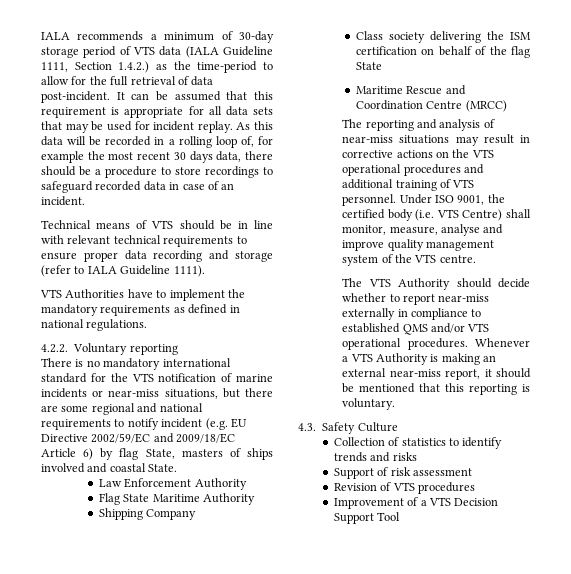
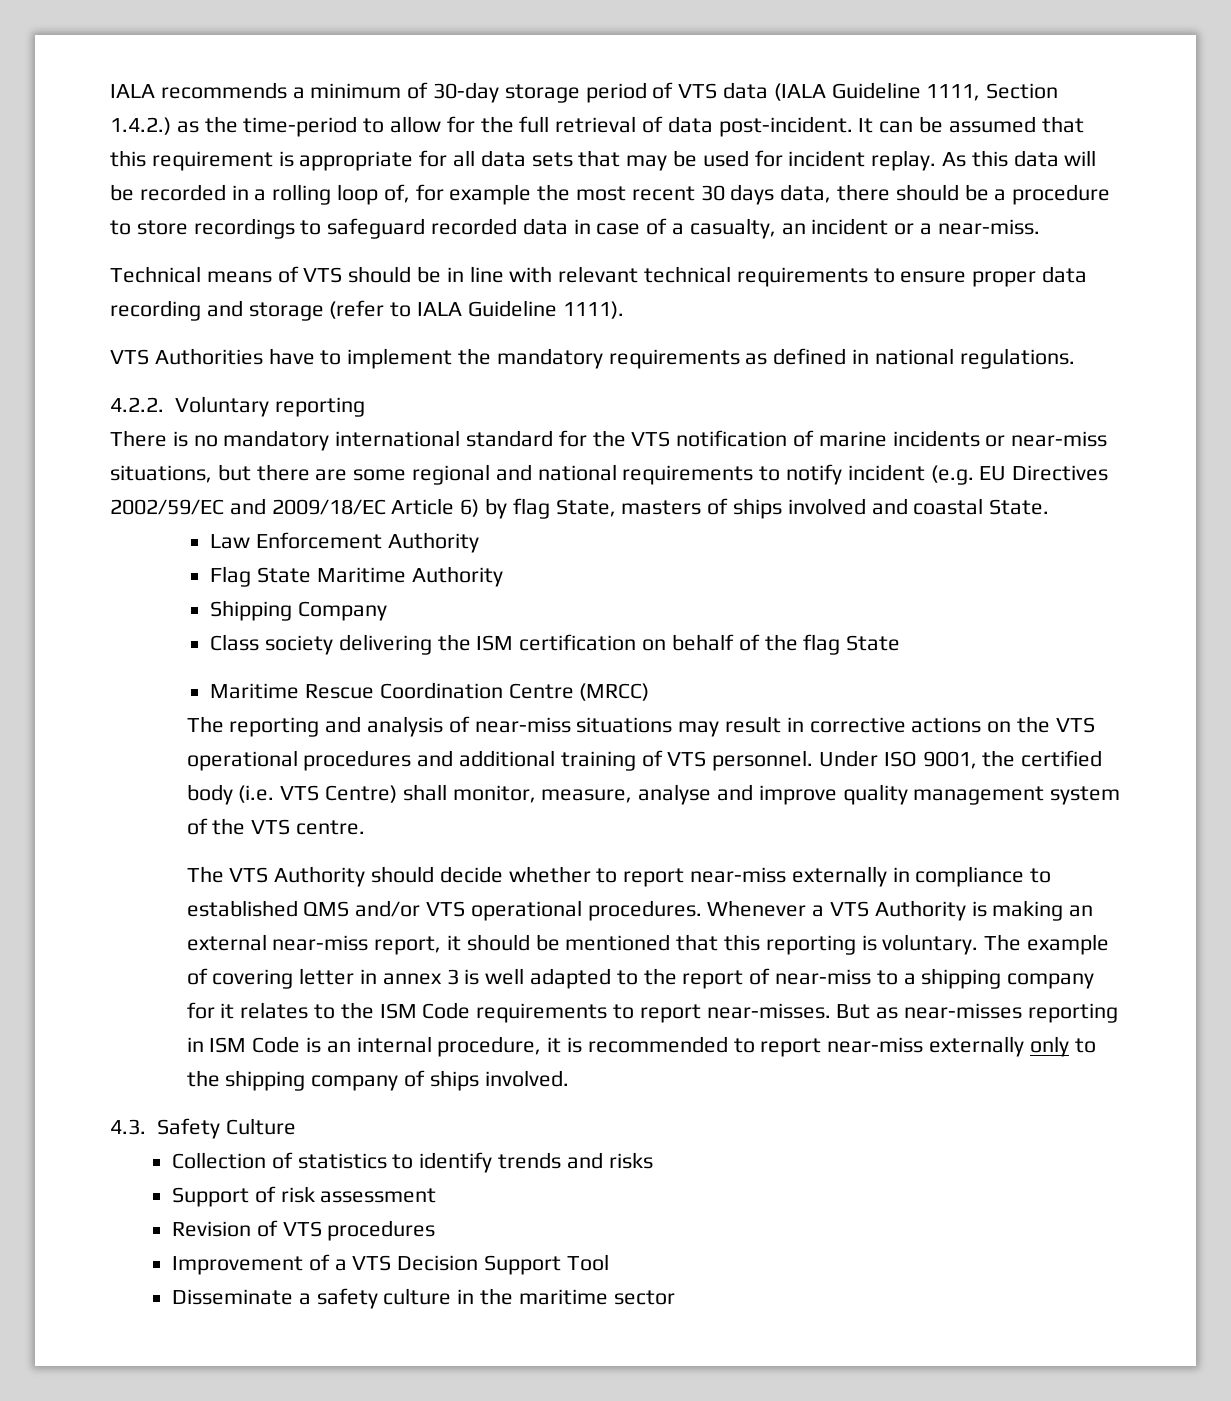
- As this data will be recorded in a rolling loop of, for example the most recent 30 days data, there should be a procedure to store recordings to safeguard recorded data in case of an incident.
+ As this data will be recorded in a rolling loop of, for example the most recent 30 days data, there should be a procedure to store recordings to safeguard recorded data in case of a casualty, an incident or a near-miss.
- There is no mandatory international standard for the VTS notification of marine incidents or near-miss situations, but there are some regional and national requirements to notify incident (e.g. EU Directive 2002/59/EC and 2009/18/EC Article 6) by flag State, masters of ships involved and coastal State.
+ There is no mandatory international standard for the VTS notification of marine incidents or near-miss situations, but there are some regional and national requirements to notify incident (e.g. EU Directives 2002/59/EC and 2009/18/EC Article 6) by flag State, masters of ships involved and coastal State.
- Maritime Rescue and Coordination Centre (MRCC)
+ Maritime Rescue Coordination Centre (MRCC)
+ The example of covering letter in annex 3 is well adapted to the report of near-miss to a shipping company for it relates to the ISM Code requirements to report near-misses. But as near-misses reporting in ISM Code is an internal procedure, it is recommended to report near-miss externally only to the shipping company of ships involved.
+ Disseminate a safety culture in the maritime sector

